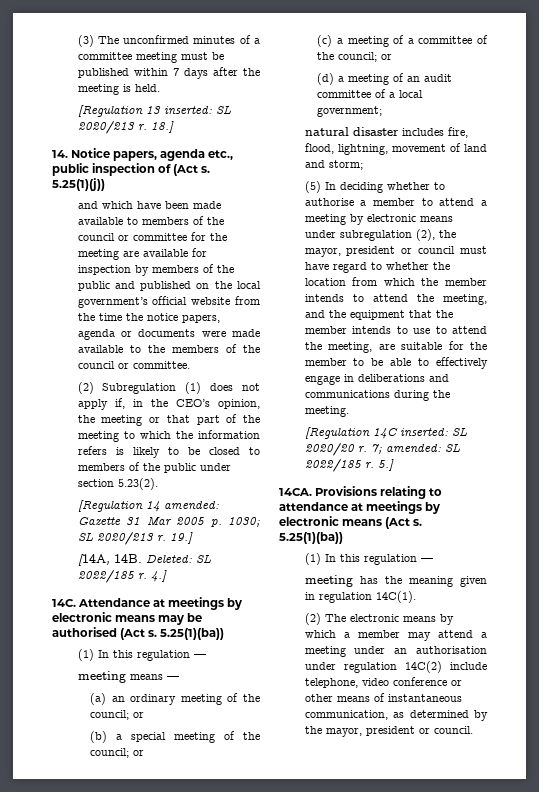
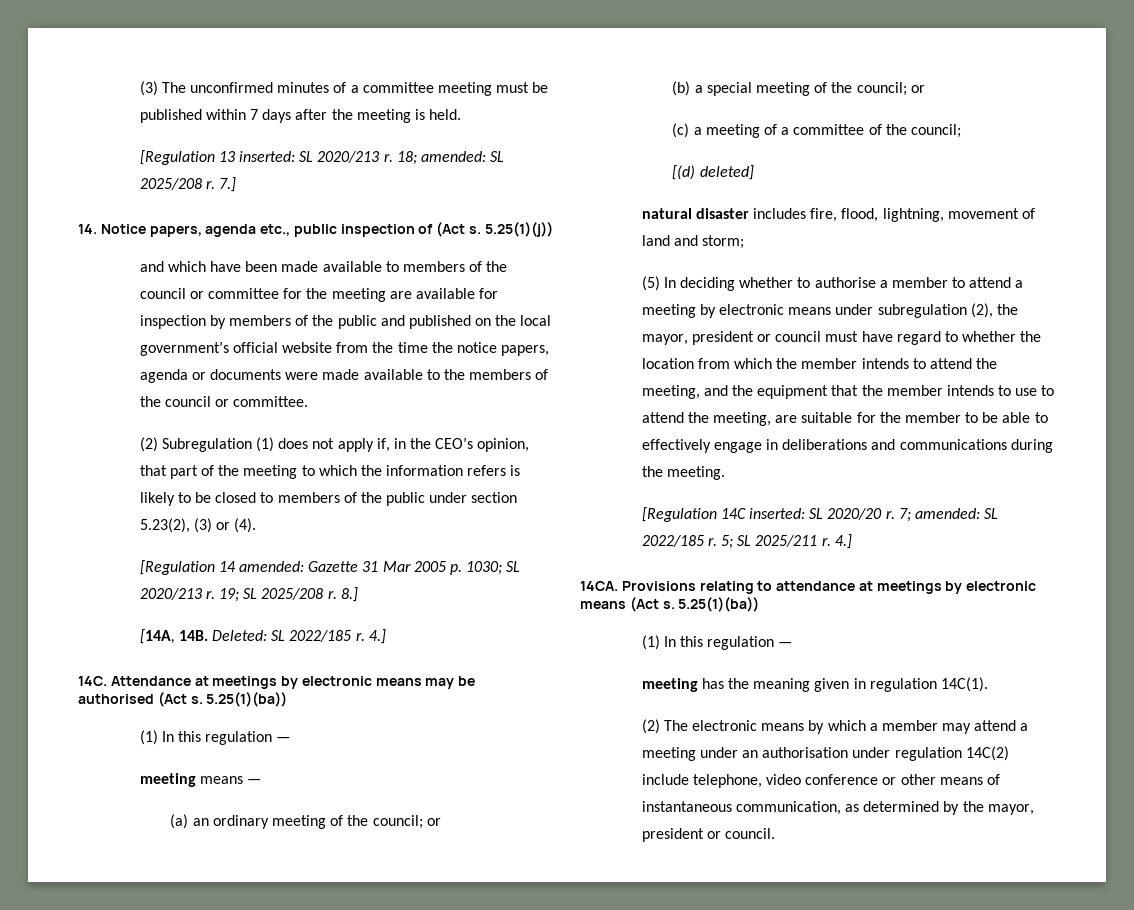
- 18.]
+ 18; amended: SL 2025/208 r. 7.]
- (2) Subregulation (1) does not apply if, in the CEO’s opinion, the meeting or that part of the meeting to which the information refers is likely to be closed to members of the public under section 5.23(2).
+ (2) Subregulation (1) does not apply if, in the CEO’s opinion, that part of the meeting to which the information refers is likely to be closed to members of the public under section 5.23(2), (3) or (4).
- 19.]
+ 19; SL 2025/208 r. 8.]
- (c) a meeting of a committee of the council; or
- (d) a meeting of an audit committee of a local government;
+ (c) a meeting of a committee of the council;
+ [(d) deleted]
- 5.]
+ 5; SL 2025/211 r. 4.]

